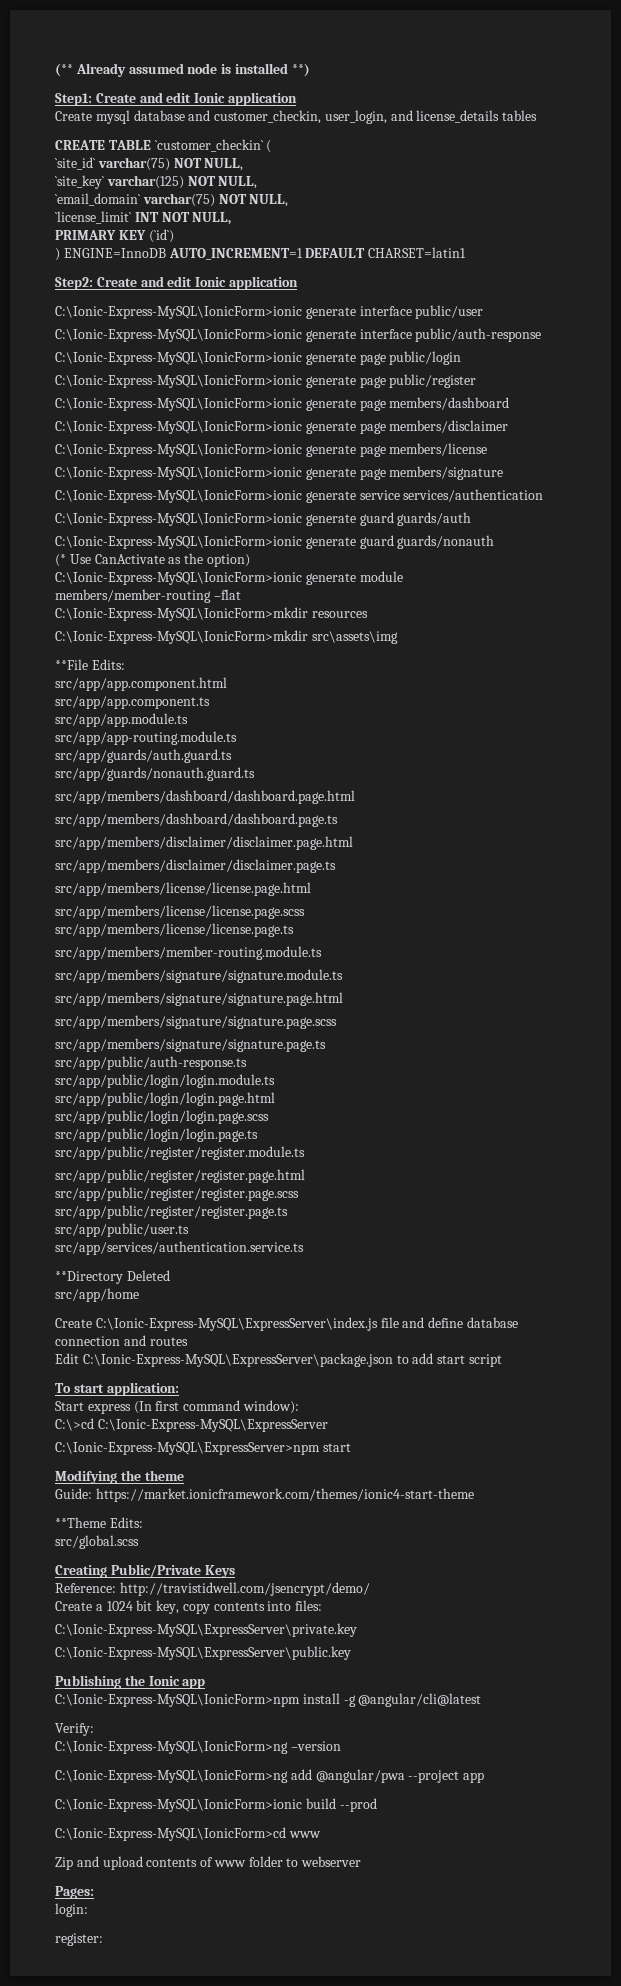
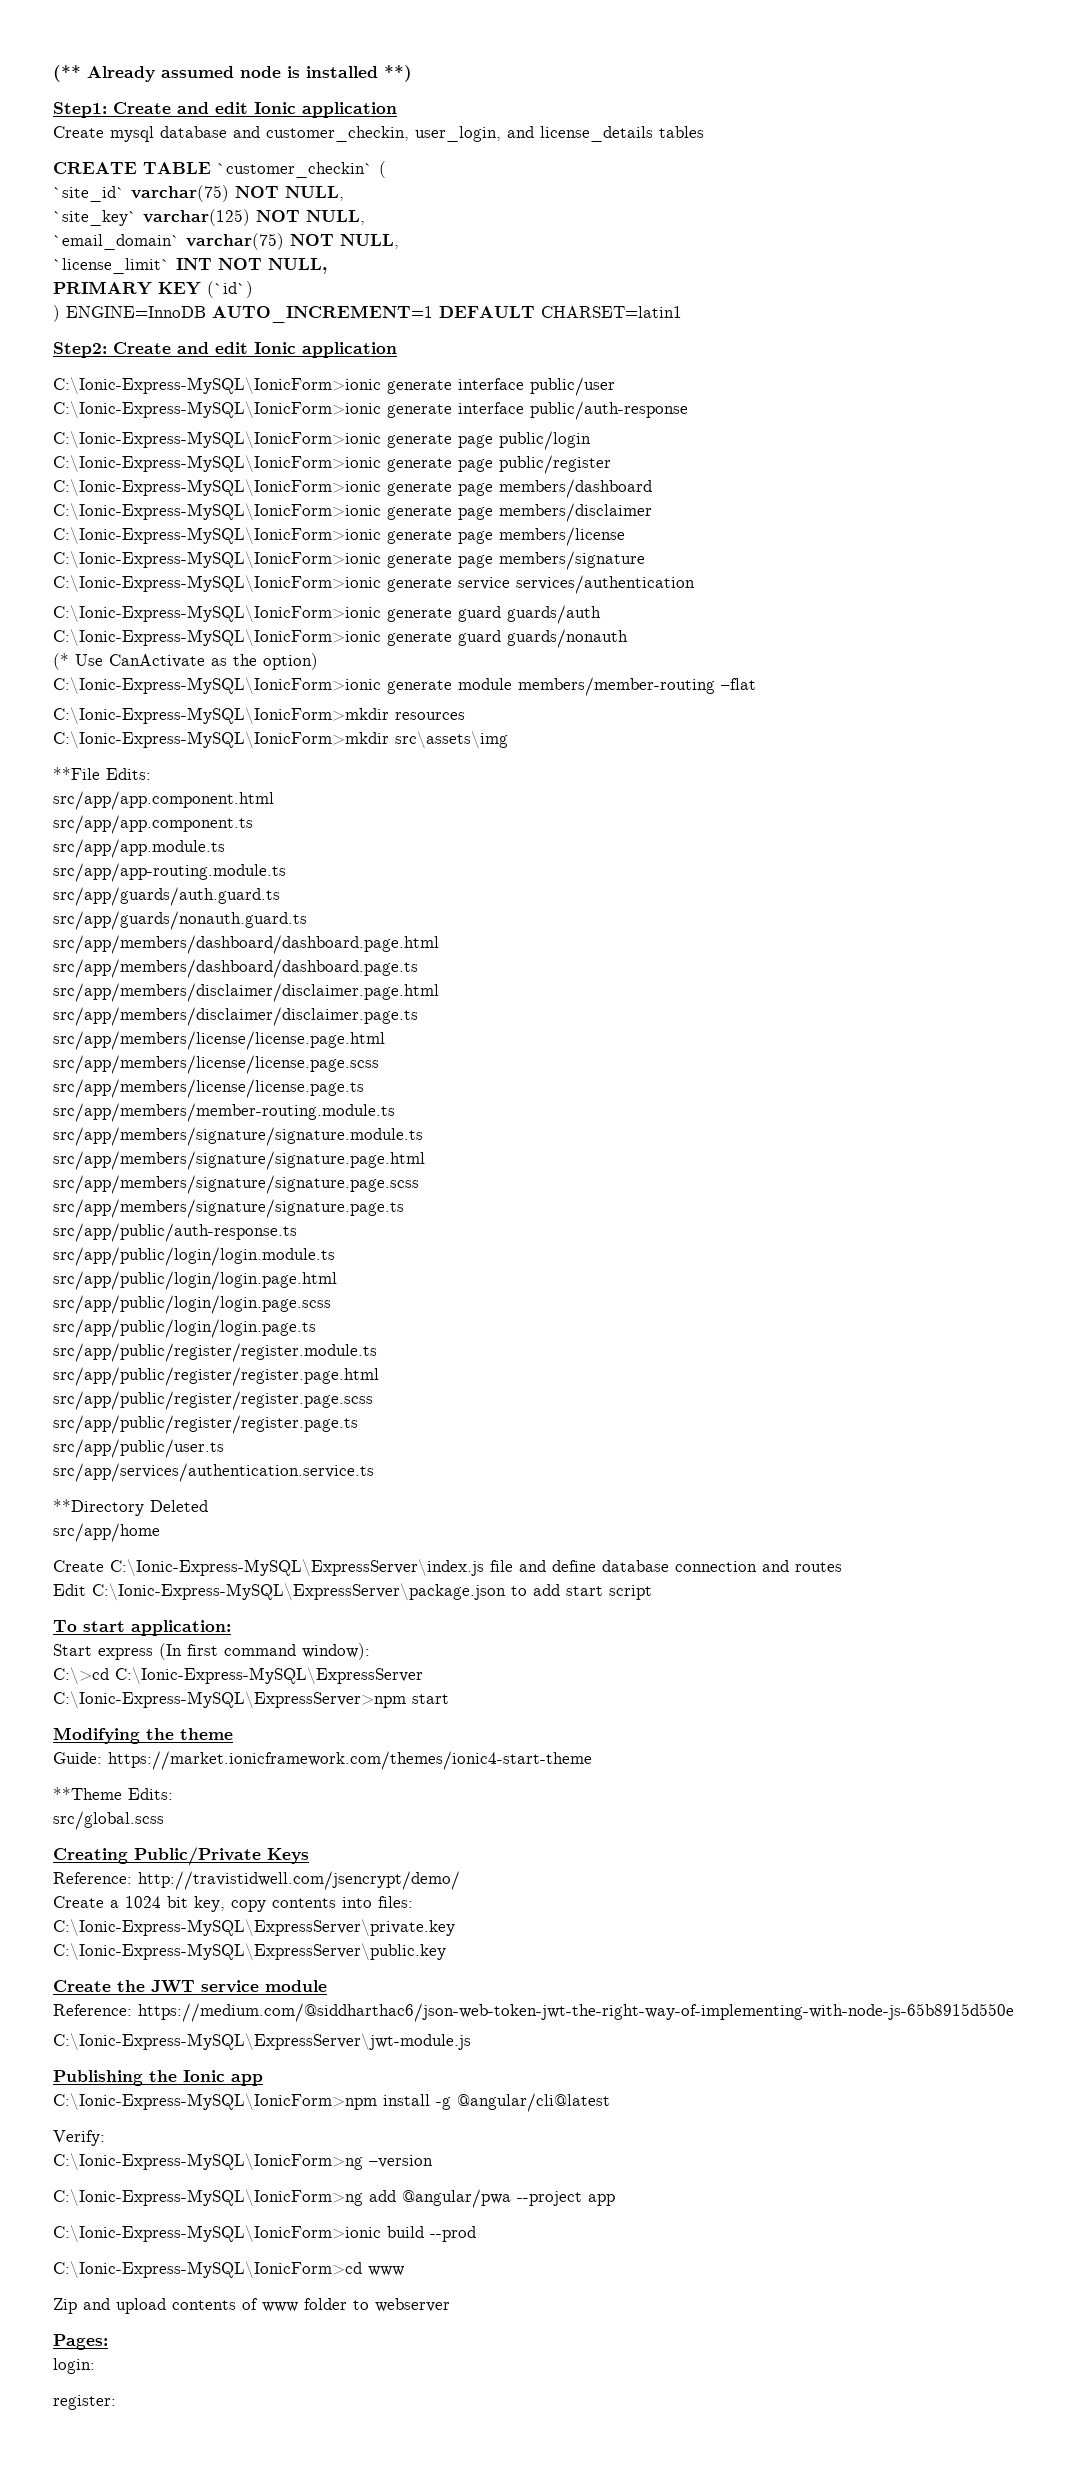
+ Create the JWT service module
+ Reference: https://medium.com/@siddharthac6/json-web-token-jwt-the-right-way-of-implementing-with-node-js-65b8915d550e
+ C:\Ionic-Express-MySQL\ExpressServer\jwt-module.js

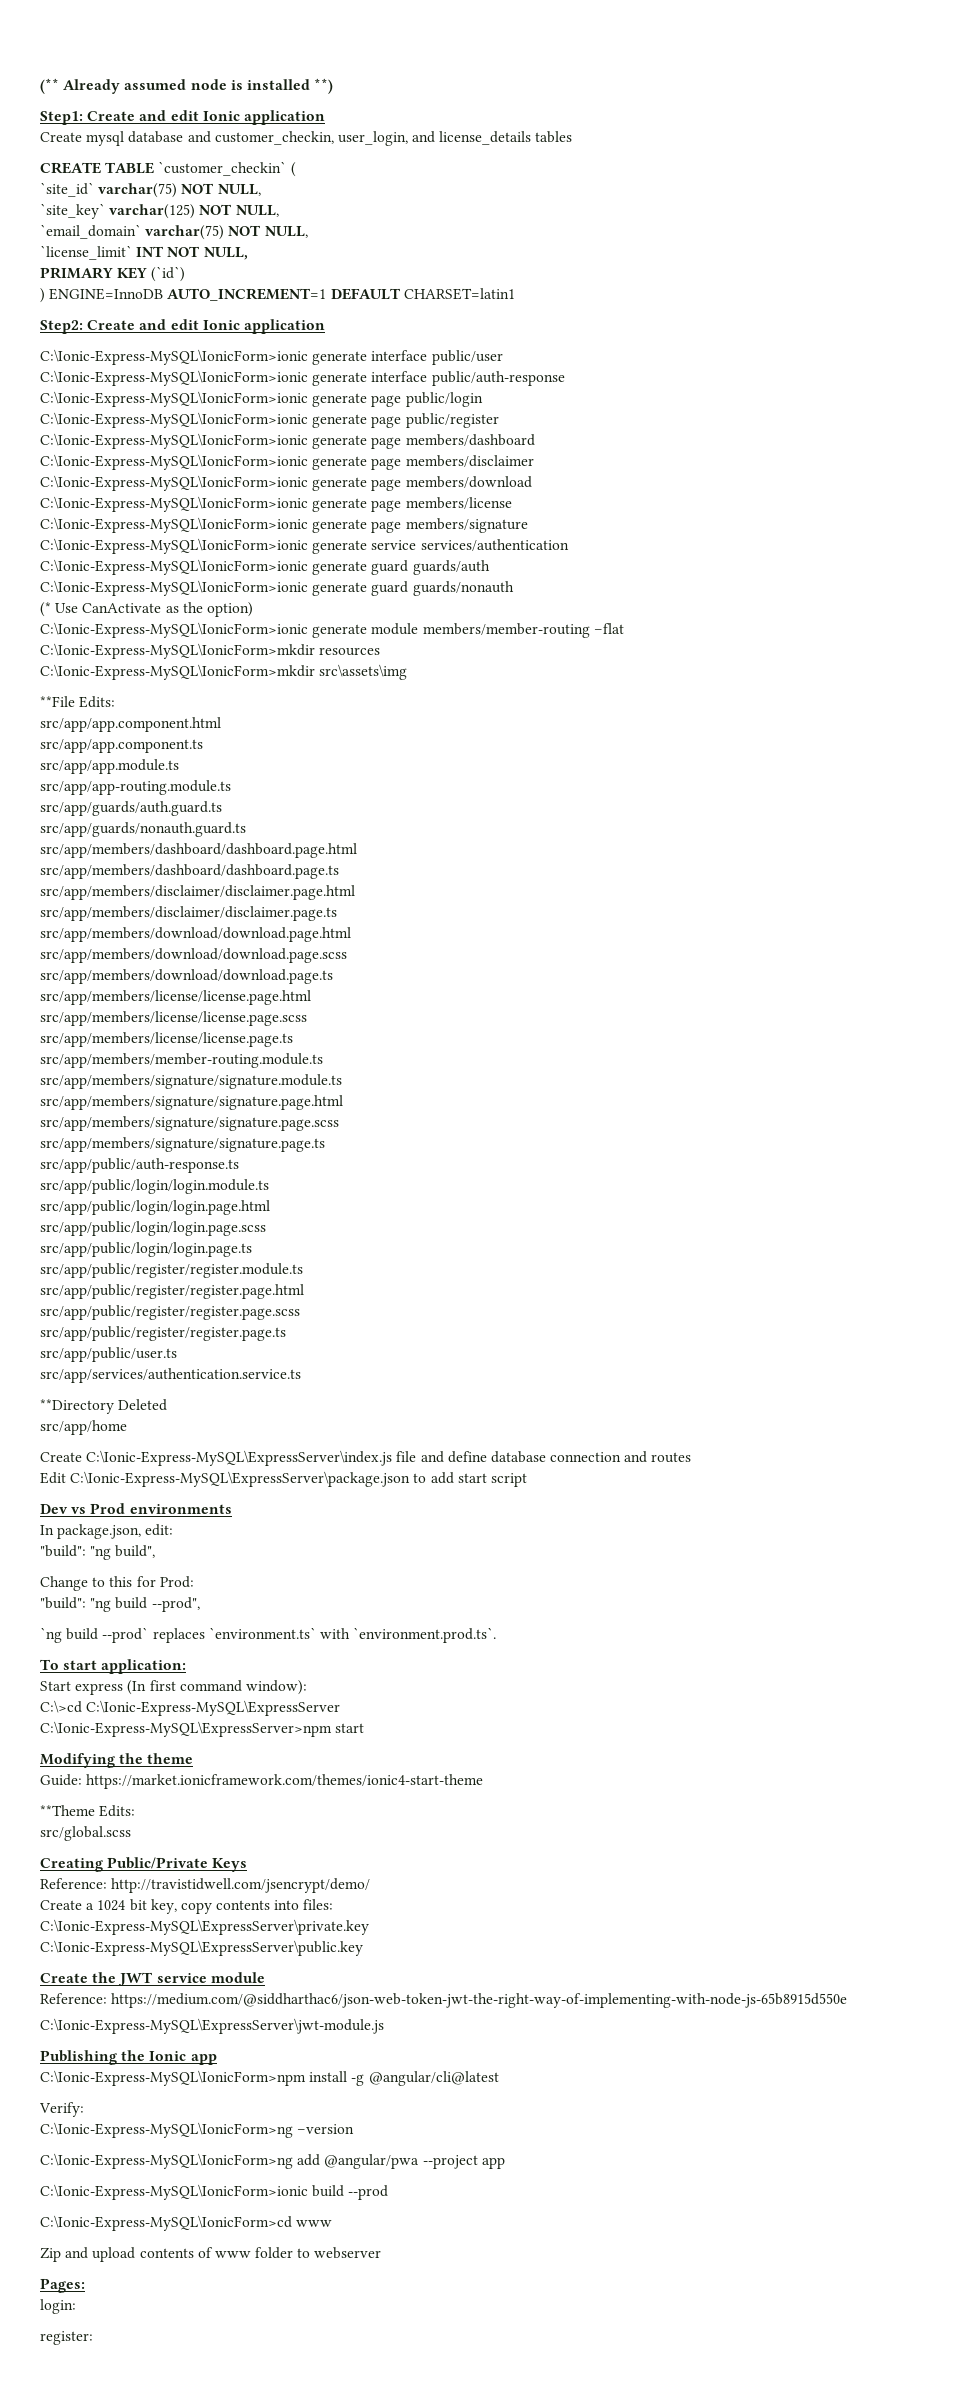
+ C:\Ionic-Express-MySQL\IonicForm>ionic generate page members/download
+ src/app/members/download/download.page.html
+ src/app/members/download/download.page.scss
+ src/app/members/download/download.page.ts
+ Dev vs Prod environments
+ In package.json, edit:
+ "build": "ng build",
+ Change to this for Prod:
+ "build": "ng build --prod",
+ `ng build --prod` replaces `environment.ts` with `environment.prod.ts`.

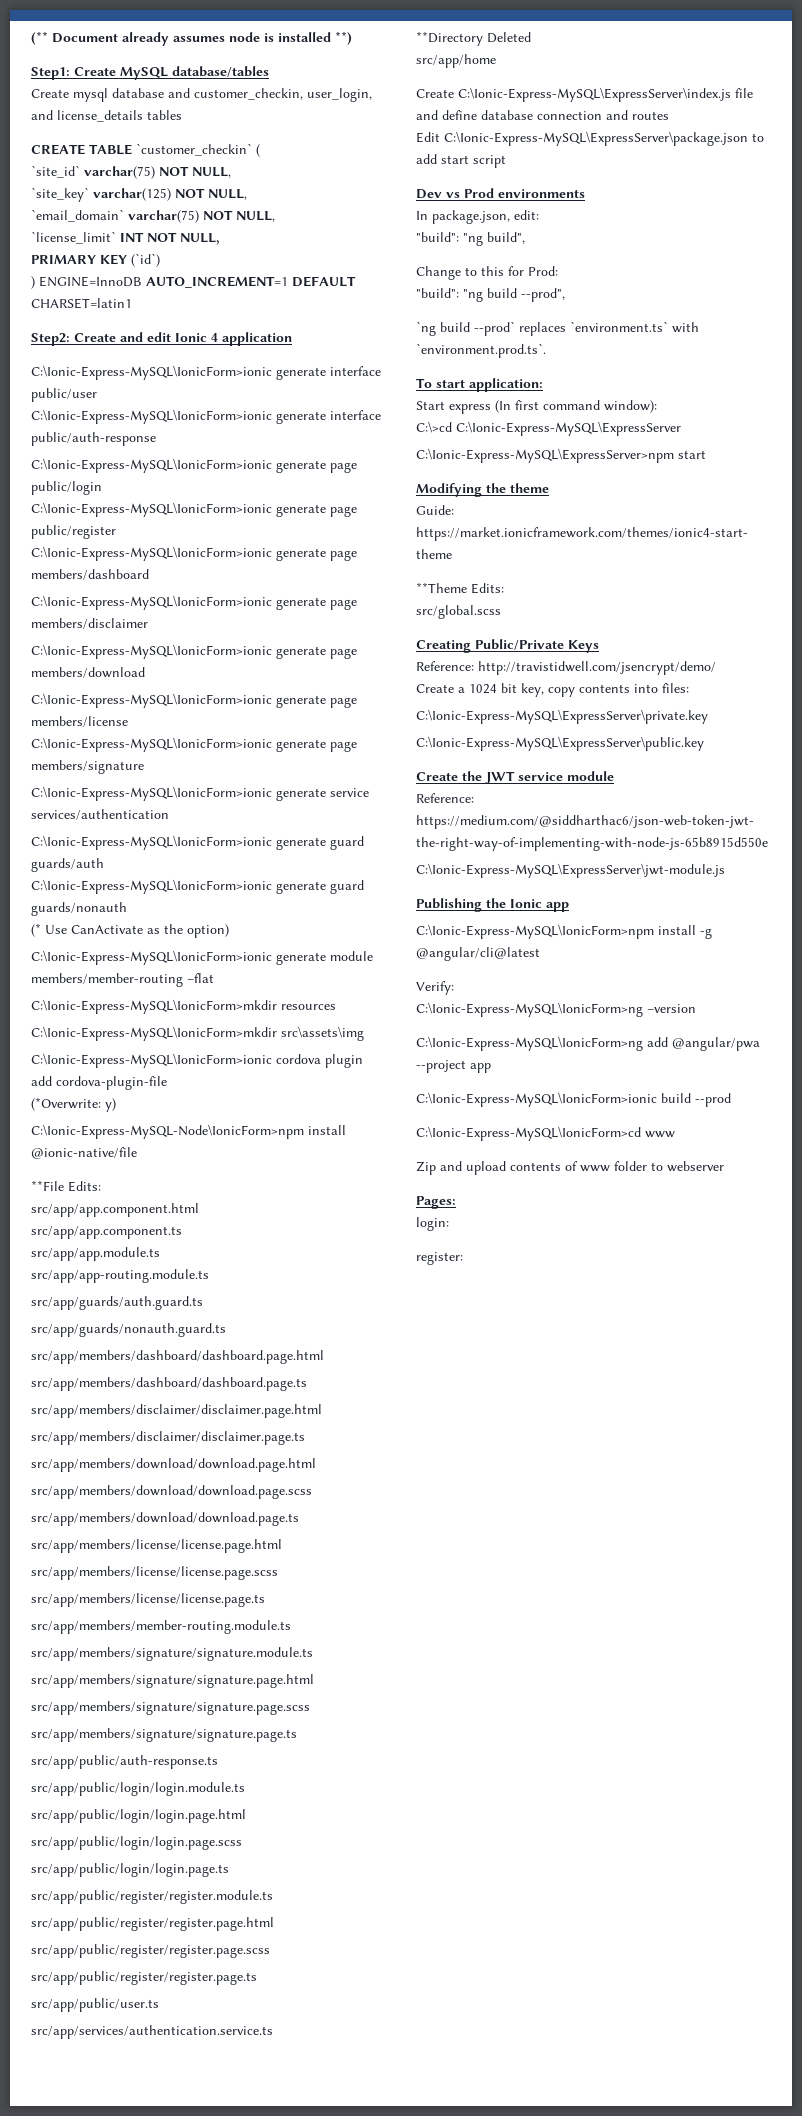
- (** Already assumed node is installed **)
+ (** Document already assumes node is installed **)
- Step1: Create and edit Ionic application
+ Step1: Create MySQL database/tables
- Step2: Create and edit Ionic application
+ Step2: Create and edit Ionic 4 application
+ C:\Ionic-Express-MySQL\IonicForm>ionic cordova plugin add cordova-plugin-file
+ (*Overwrite: y)
+ C:\Ionic-Express-MySQL-Node\IonicForm>npm install @ionic-native/file

